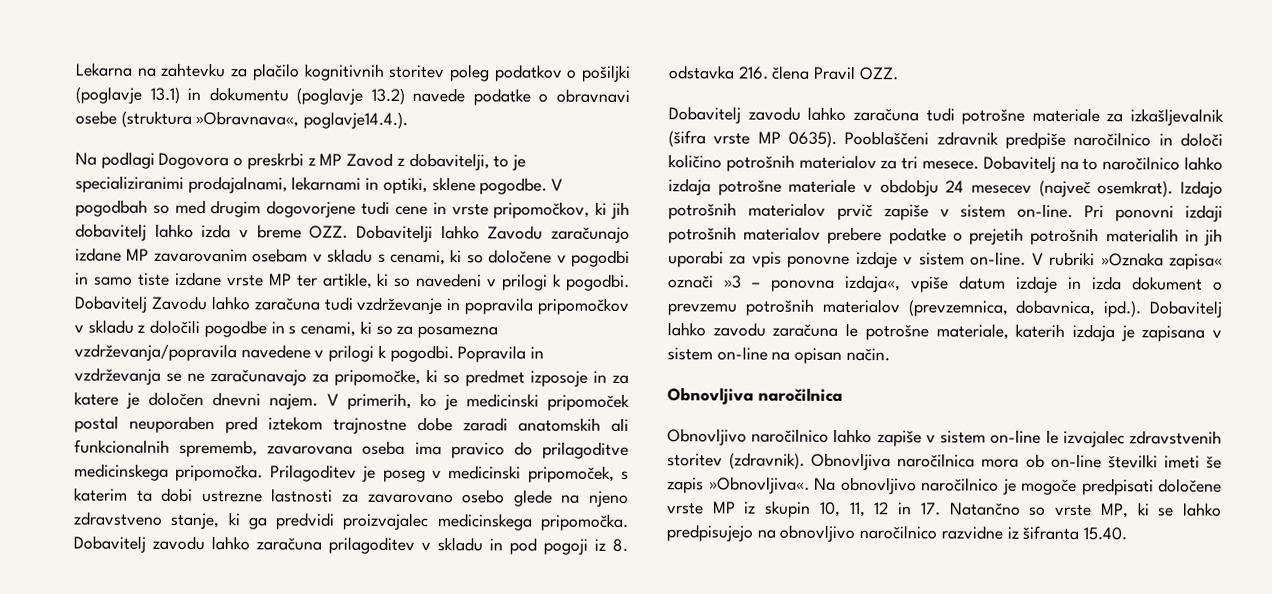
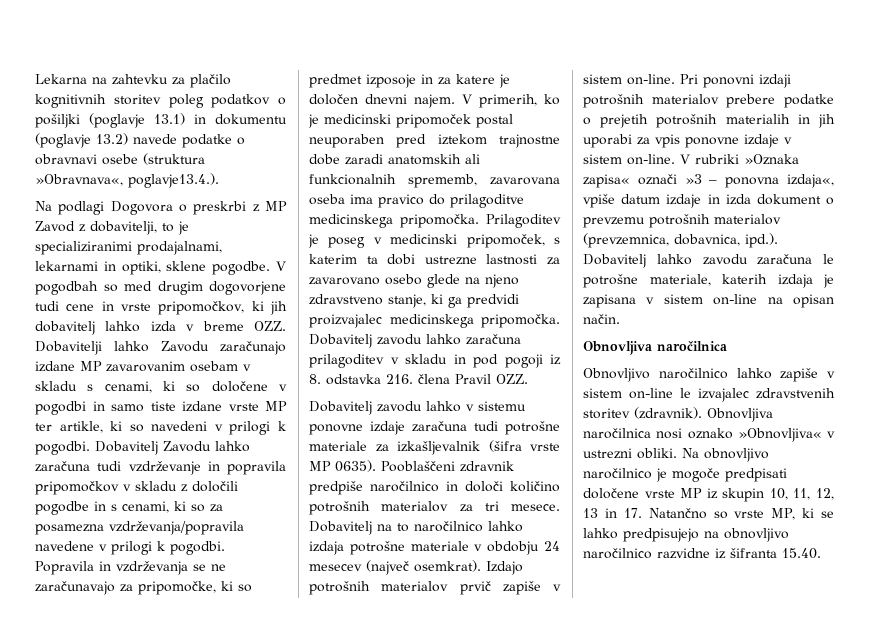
- Lekarna na zahtevku za plačilo kognitivnih storitev poleg podatkov o pošiljki (poglavje 13.1) in dokumentu (poglavje 13.2) navede podatke o obravnavi osebe (struktura »Obravnava«, poglavje14.4.).
+ Lekarna na zahtevku za plačilo kognitivnih storitev poleg podatkov o pošiljki (poglavje 13.1) in dokumentu (poglavje 13.2) navede podatke o obravnavi osebe (struktura »Obravnava«, poglavje13.4.).
- Dobavitelj zavodu lahko zaračuna tudi potrošne materiale za izkašljevalnik (šifra vrste MP 0635).
+ Dobavitelj zavodu lahko v sistemu ponovne izdaje zaračuna tudi potrošne materiale za izkašljevalnik (šifra vrste MP 0635).
- Obnovljiva naročilnica mora ob on-line številki imeti še zapis »Obnovljiva«.
+ Obnovljiva naročilnica nosi oznako »Obnovljiva« v ustrezni obliki.
- Na obnovljivo naročilnico je mogoče predpisati določene vrste MP iz skupin 10, 11, 12 in 17. Natančno so vrste MP, ki se lahko predpisujejo na obnovljivo naročilnico razvidne iz šifranta 15.40.
+ Na obnovljivo naročilnico je mogoče predpisati določene vrste MP iz skupin 10, 11, 12, 13 in 17. Natančno so vrste MP, ki se lahko predpisujejo na obnovljivo naročilnico razvidne iz šifranta 15.40.

